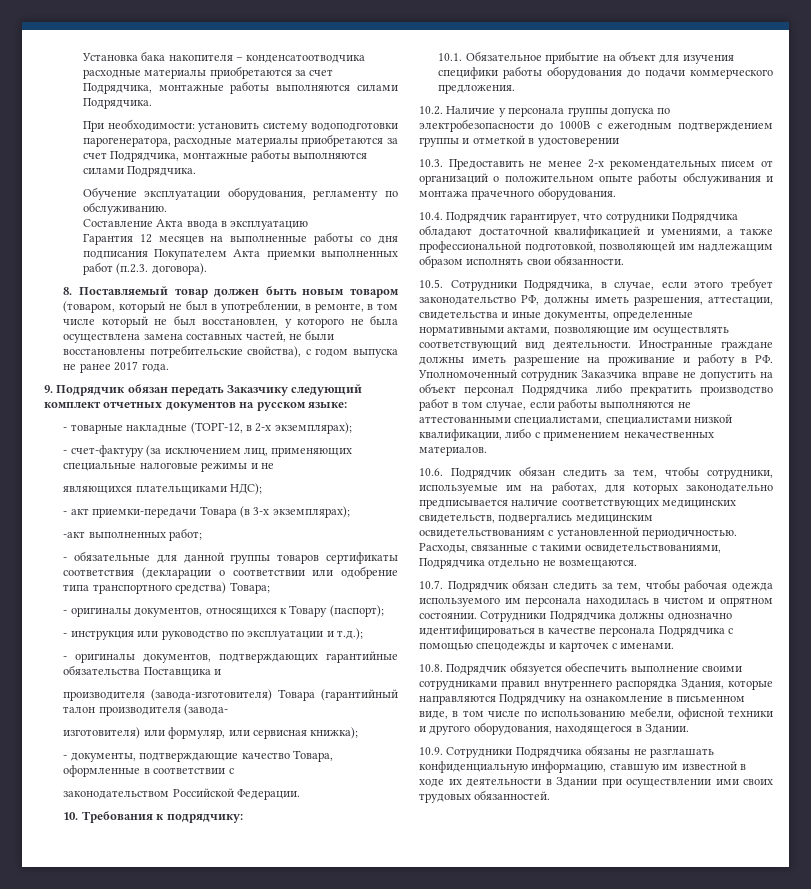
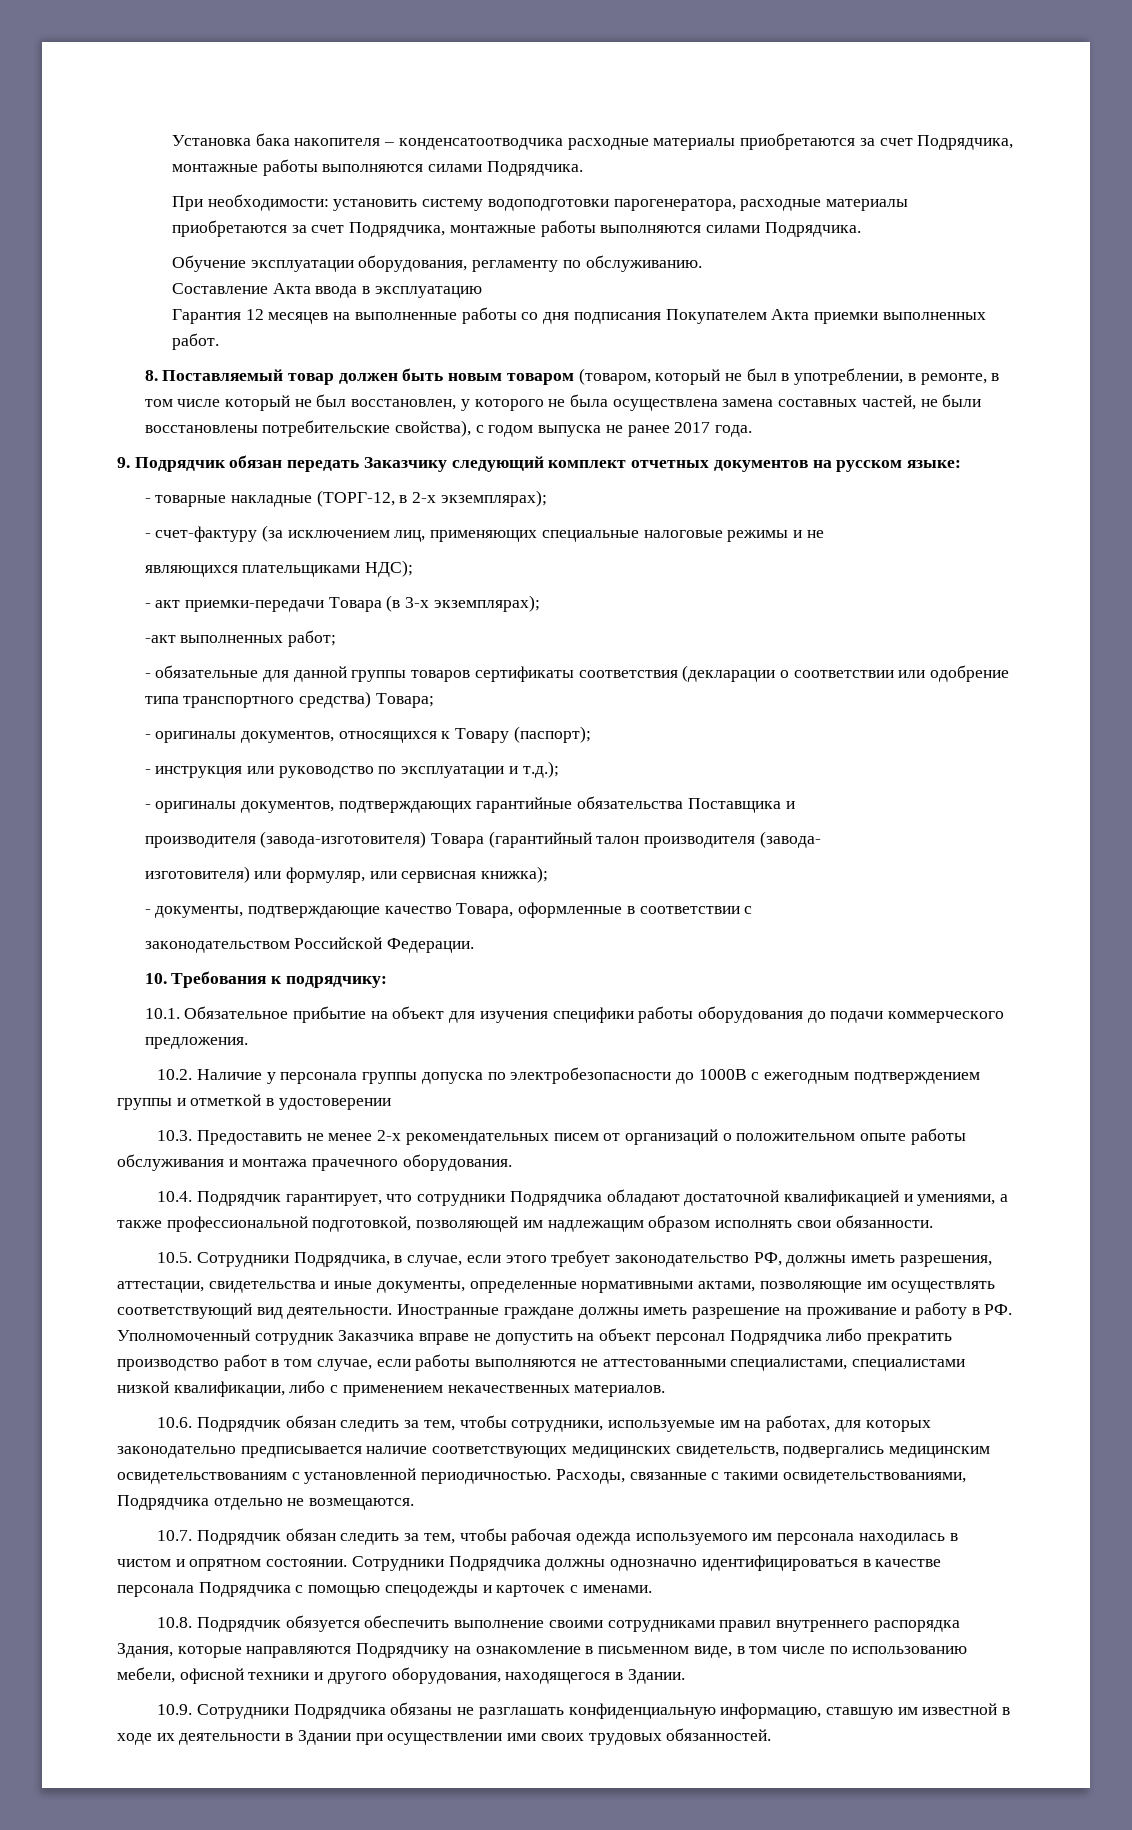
- Гарантия 12 месяцев на выполненные работы со дня подписания Покупателем Акта приемки выполненных работ (п.2.3. договора).
+ Гарантия 12 месяцев на выполненные работы со дня подписания Покупателем Акта приемки выполненных работ.

